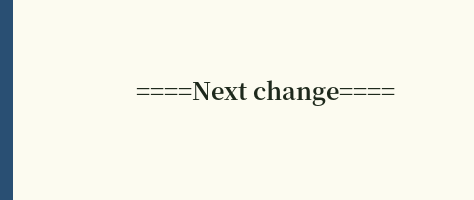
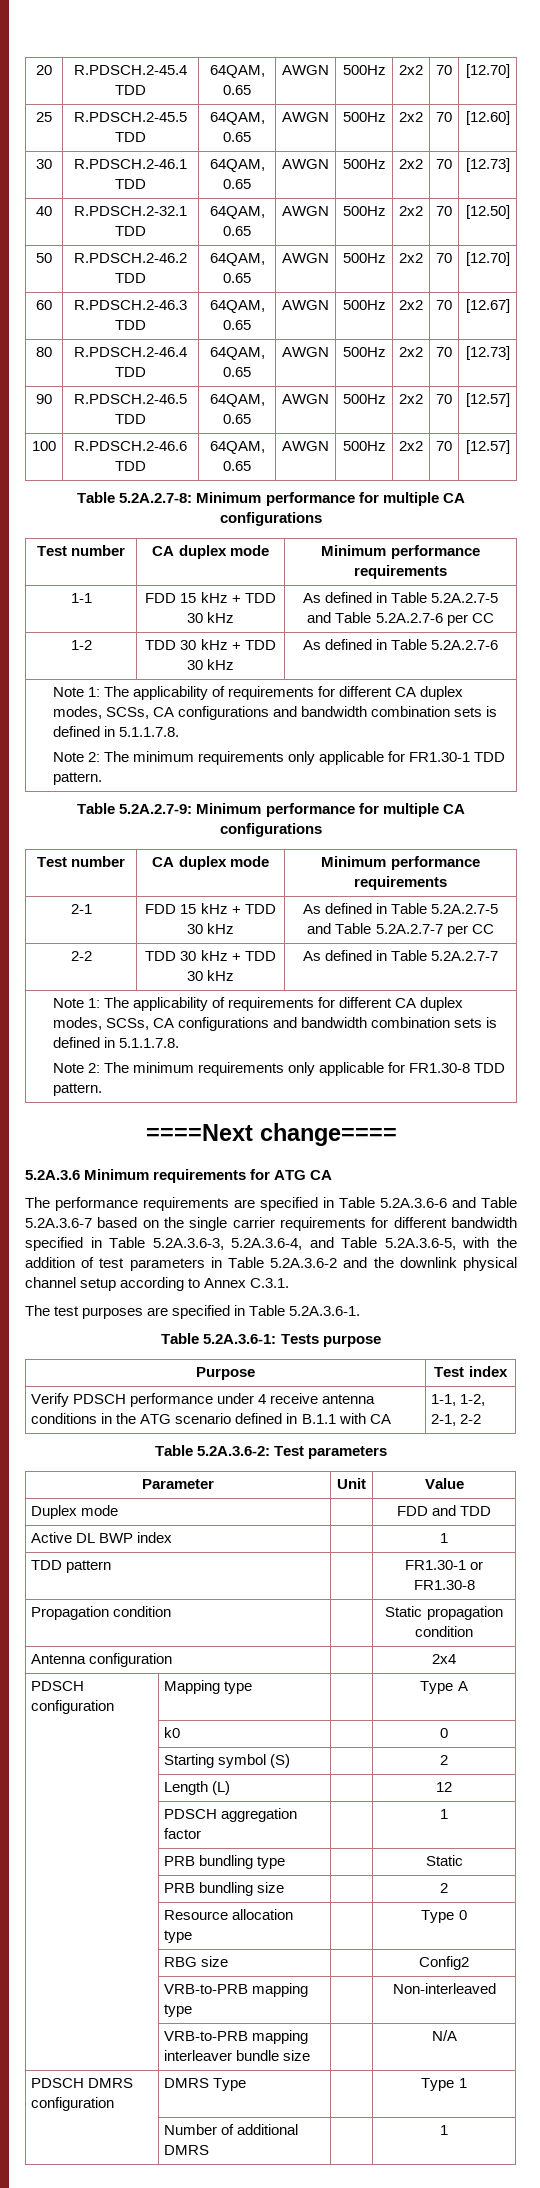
+ 20 | R.PDSCH.2-45.4 TDD | 64QAM, 0.65 | AWGN | 500Hz | 2x2 | 70 | [12.70]
+ 25 | R.PDSCH.2-45.5 TDD | 64QAM, 0.65 | AWGN | 500Hz | 2x2 | 70 | [12.60]
+ 30 | R.PDSCH.2-46.1 TDD | 64QAM, 0.65 | AWGN | 500Hz | 2x2 | 70 | [12.73]
+ 40 | R.PDSCH.2-32.1 TDD | 64QAM, 0.65 | AWGN | 500Hz | 2x2 | 70 | [12.50]
+ 50 | R.PDSCH.2-46.2 TDD | 64QAM, 0.65 | AWGN | 500Hz | 2x2 | 70 | [12.70]
+ 60 | R.PDSCH.2-46.3 TDD | 64QAM, 0.65 | AWGN | 500Hz | 2x2 | 70 | [12.67]
+ 80 | R.PDSCH.2-46.4 TDD | 64QAM, 0.65 | AWGN | 500Hz | 2x2 | 70 | [12.73]
+ 90 | R.PDSCH.2-46.5 TDD | 64QAM, 0.65 | AWGN | 500Hz | 2x2 | 70 | [12.57]
+ 100 | R.PDSCH.2-46.6 TDD | 64QAM, 0.65 | AWGN | 500Hz | 2x2 | 70 | [12.57]
+ Table 5.2A.2.7-8: Minimum performance for multiple CA configurations
+ Test number | CA duplex mode | Minimum performance requirements
+ 1-1 | FDD 15 kHz + TDD 30 kHz | As defined in Table 5.2A.2.7-5 and Table 5.2A.2.7-6 per CC
+ 1-2 | TDD 30 kHz + TDD 30 kHz | As defined in Table 5.2A.2.7-6
+ Note 1: The applicability of requirements for different CA duplex modes, SCSs, CA configurations and bandwidth combination sets is defined in 5.1.1.7.8.
+ Note 2: The minimum requirements only applicable for FR1.30-1 TDD pattern.
+ Table 5.2A.2.7-9: Minimum performance for multiple CA configurations
+ Test number | CA duplex mode | Minimum performance requirements
+ 2-1 | FDD 15 kHz + TDD 30 kHz | As defined in Table 5.2A.2.7-5 and Table 5.2A.2.7-7 per CC
+ 2-2 | TDD 30 kHz + TDD 30 kHz | As defined in Table 5.2A.2.7-7
+ Note 1: The applicability of requirements for different CA duplex modes, SCSs, CA configurations and bandwidth combination sets is defined in 5.1.1.7.8.
+ Note 2: The minimum requirements only applicable for FR1.30-8 TDD pattern.
  ====Next change====
+ 5.2A.3.6 Minimum requirements for ATG CA
+ The performance requirements are specified in Table 5.2A.3.6-6 and Table 5.2A.3.6-7 based on the single carrier requirements for different bandwidth specified in Table 5.2A.3.6-3, 5.2A.3.6-4, and Table 5.2A.3.6-5, with the addition of test parameters in Table 5.2A.3.6-2 and the downlink physical channel setup according to Annex C.3.1.
+ The test purposes are specified in Table 5.2A.3.6-1.
+ Table 5.2A.3.6-1: Tests purpose
+ Purpose | Test index
+ Verify PDSCH performance under 4 receive antenna conditions in the ATG scenario defined in B.1.1 with CA | 1-1, 1-2, 2-1, 2-2
+ Table 5.2A.3.6-2: Test parameters
+ Parameter | Unit | Value
+ Duplex mode | | FDD and TDD
+ Active DL BWP index | | 1
+ TDD pattern | | FR1.30-1 or FR1.30-8
+ Propagation condition | | Static propagation condition
+ Antenna configuration | | 2x4
+ PDSCH configuration | Mapping type | | Type A
+ | k0 | | 0
+ | Starting symbol (S) | | 2
+ | Length (L) | | 12
+ | PDSCH aggregation factor | | 1
+ | PRB bundling type | | Static
+ | PRB bundling size | | 2
+ | Resource allocation type | | Type 0
+ | RBG size | | Config2
+ | VRB-to-PRB mapping type | | Non-interleaved
+ | VRB-to-PRB mapping interleaver bundle size | | N/A
+ PDSCH DMRS configuration | DMRS Type | | Type 1
+ | Number of additional DMRS | | 1

